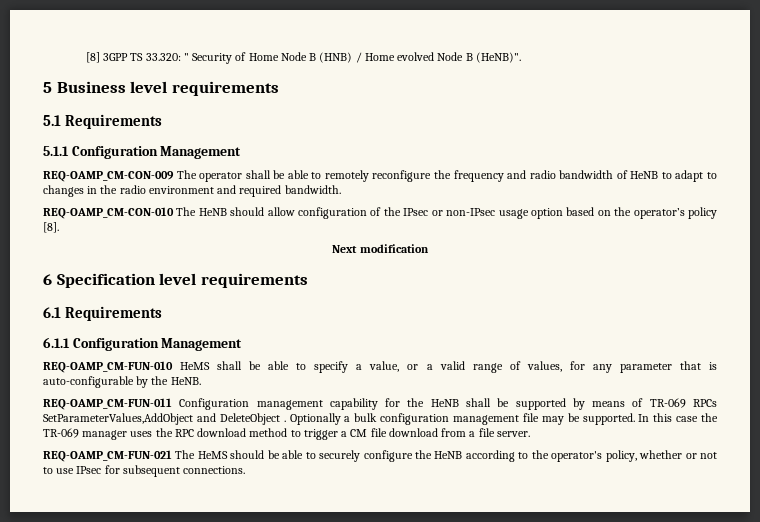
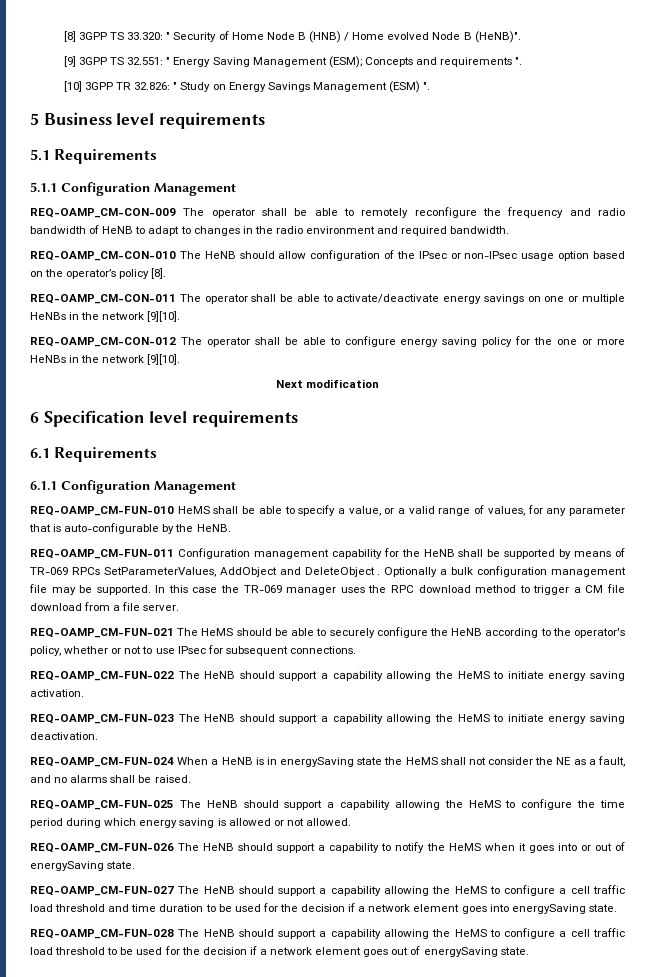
+ [9] 3GPP TS 32.551: " Energy Saving Management (ESM); Concepts and requirements ".
+ [10] 3GPP TR 32.826: " Study on Energy Savings Management (ESM) ".
+ REQ-OAMP_CM-CON-011 The operator shall be able to activate/deactivate energy savings on one or multiple HeNBs in the network [9][10].
+ REQ-OAMP_CM-CON-012 The operator shall be able to configure energy saving policy for the one or more HeNBs in the network [9][10].
- REQ-OAMP_CM-FUN-011 Configuration management capability for the HeNB shall be supported by means of TR-069 RPCs SetParameterValues,AddObject and DeleteObject .
+ REQ-OAMP_CM-FUN-011 Configuration management capability for the HeNB shall be supported by means of TR-069 RPCs SetParameterValues, AddObject and DeleteObject .
+ REQ-OAMP_CM-FUN-022 The HeNB should support a capability allowing the HeMS to initiate energy saving activation.
+ REQ-OAMP_CM-FUN-023 The HeNB should support a capability allowing the HeMS to initiate energy saving deactivation.
+ REQ-OAMP_CM-FUN-024 When a HeNB is in energySaving state the HeMS shall not consider the NE as a fault, and no alarms shall be raised.
+ REQ-OAMP_CM-FUN-025 The HeNB should support a capability allowing the HeMS to configure the time period during which energy saving is allowed or not allowed.
+ REQ-OAMP_CM-FUN-026 The HeNB should support a capability to notify the HeMS when it goes into or out of energySaving state.
+ REQ-OAMP_CM-FUN-027 The HeNB should support a capability allowing the HeMS to configure a cell traffic load threshold and time duration to be used for the decision if a network element goes into energySaving state.
+ REQ-OAMP_CM-FUN-028 The HeNB should support a capability allowing the HeMS to configure a cell traffic load threshold to be used for the decision if a network element goes out of energySaving state.

